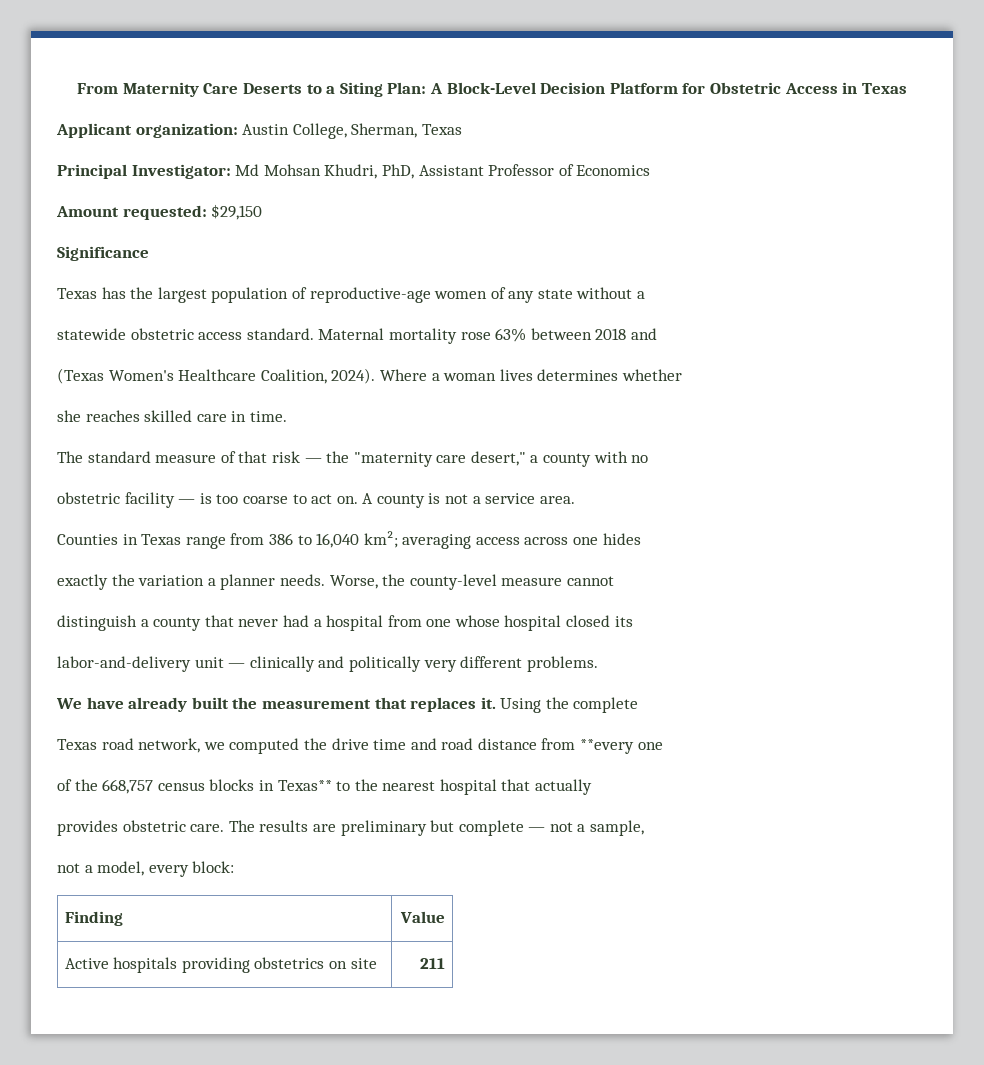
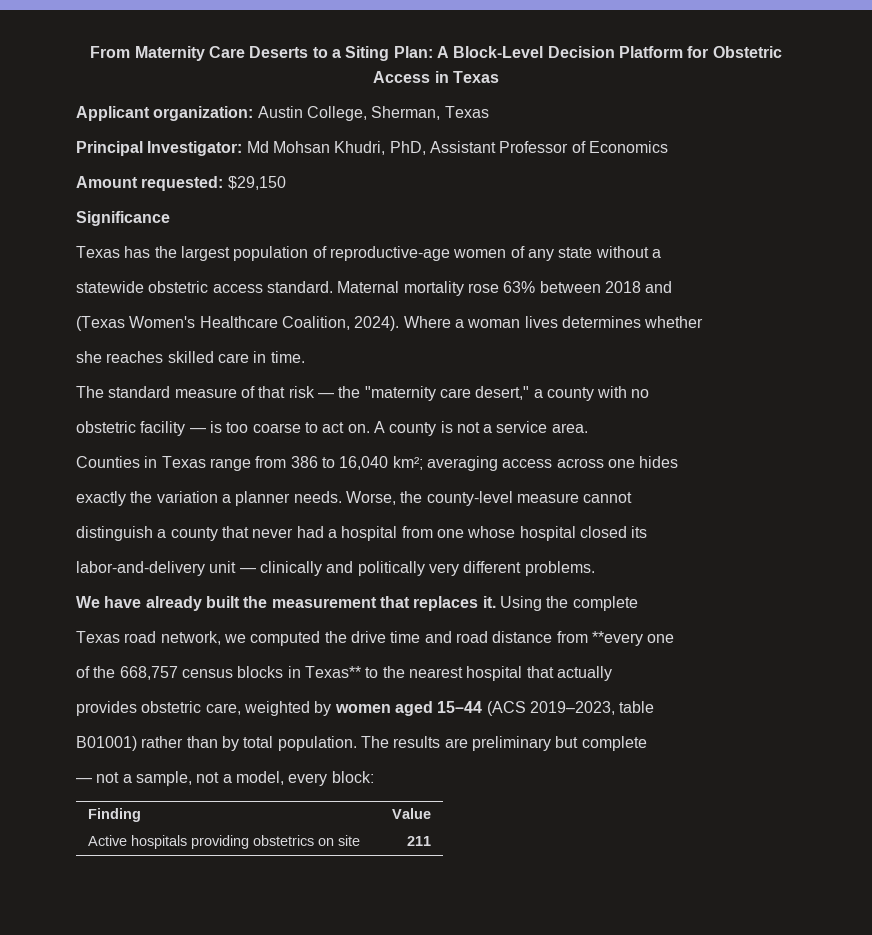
- provides obstetric care.
+ provides obstetric care, weighted by women aged 15–44 (ACS 2019–2023, table
+ B01001) rather than by total population.
- The results are preliminary but complete — not a sample,
- not a model, every block:
+ The results are preliminary but complete
+ — not a sample, not a model, every block:

